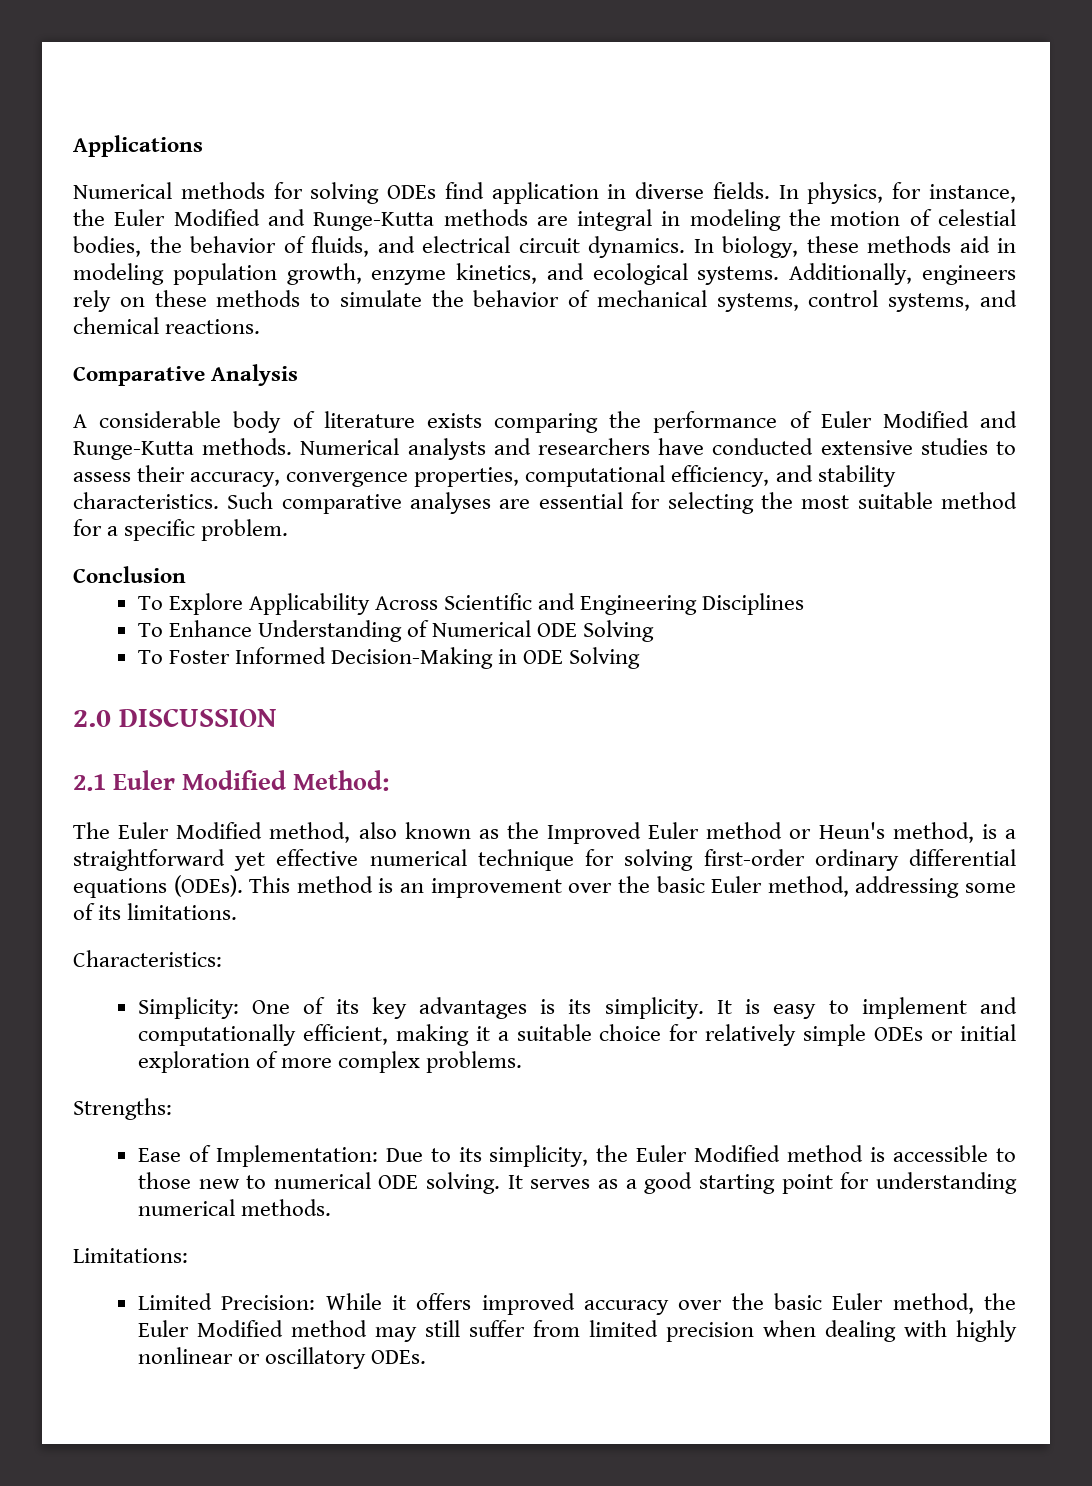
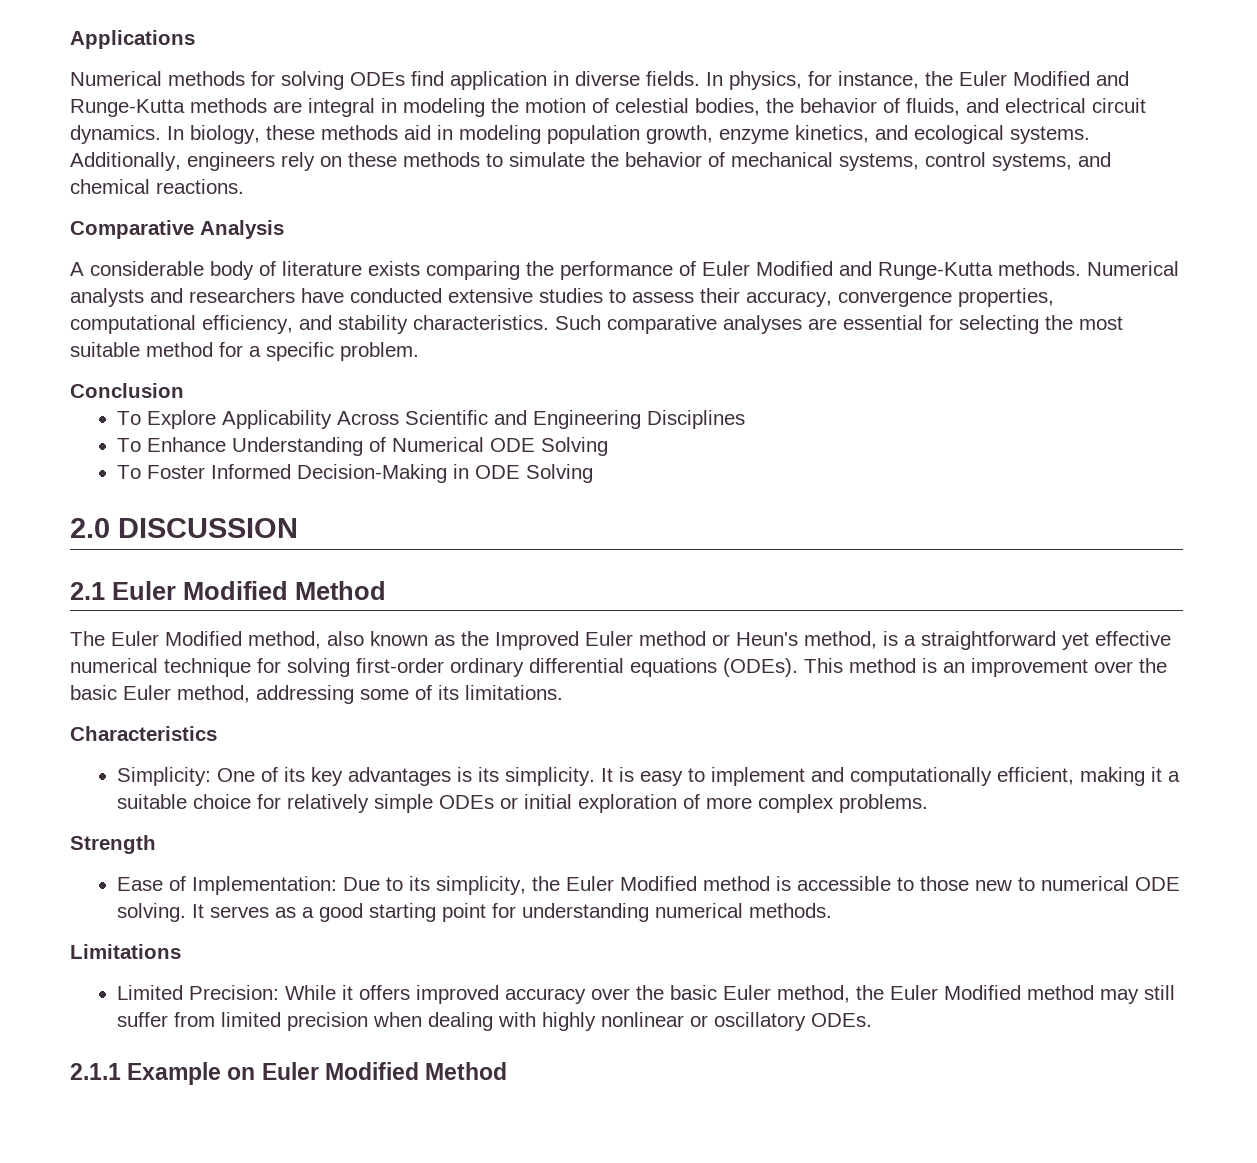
- 2.1 Euler Modified Method:
+ 2.1 Euler Modified Method
- Characteristics:
+ Characteristics
- Strengths:
+ Strength
- Limitations:
+ Limitations
+ 2.1.1 Example on Euler Modified Method

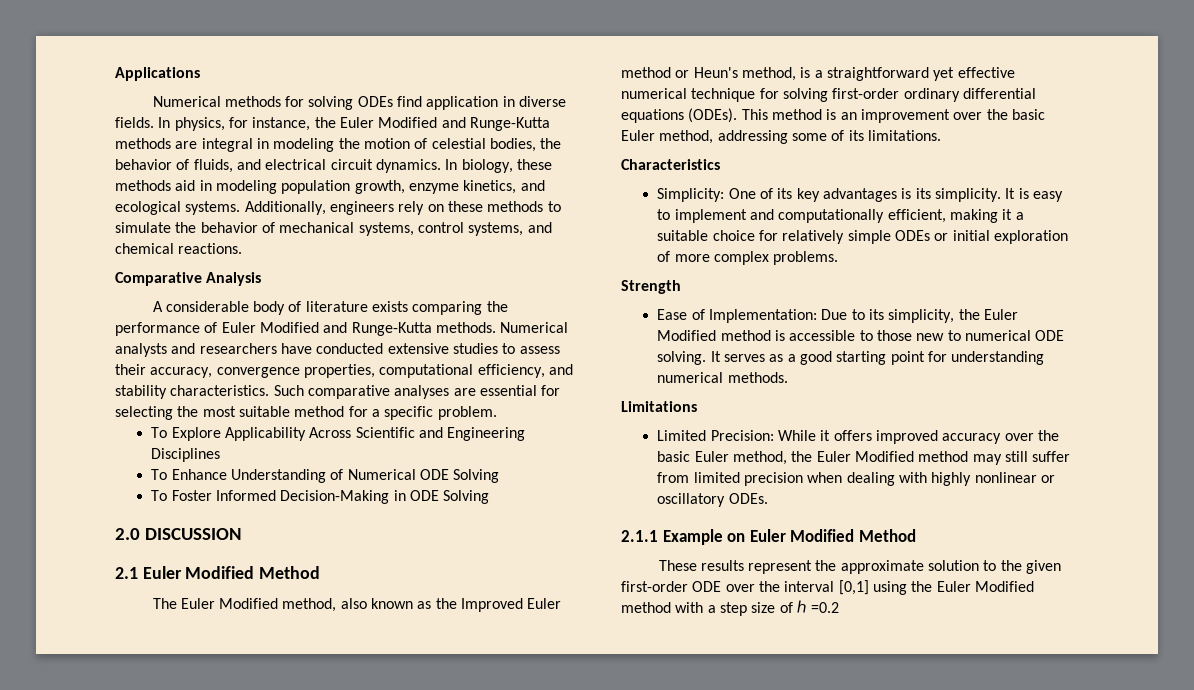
- Conclusion
+ These results represent the approximate solution to the given first-order ODE over the interval [0,1] using the Euler Modified method with a step size of ℎ =0.2

